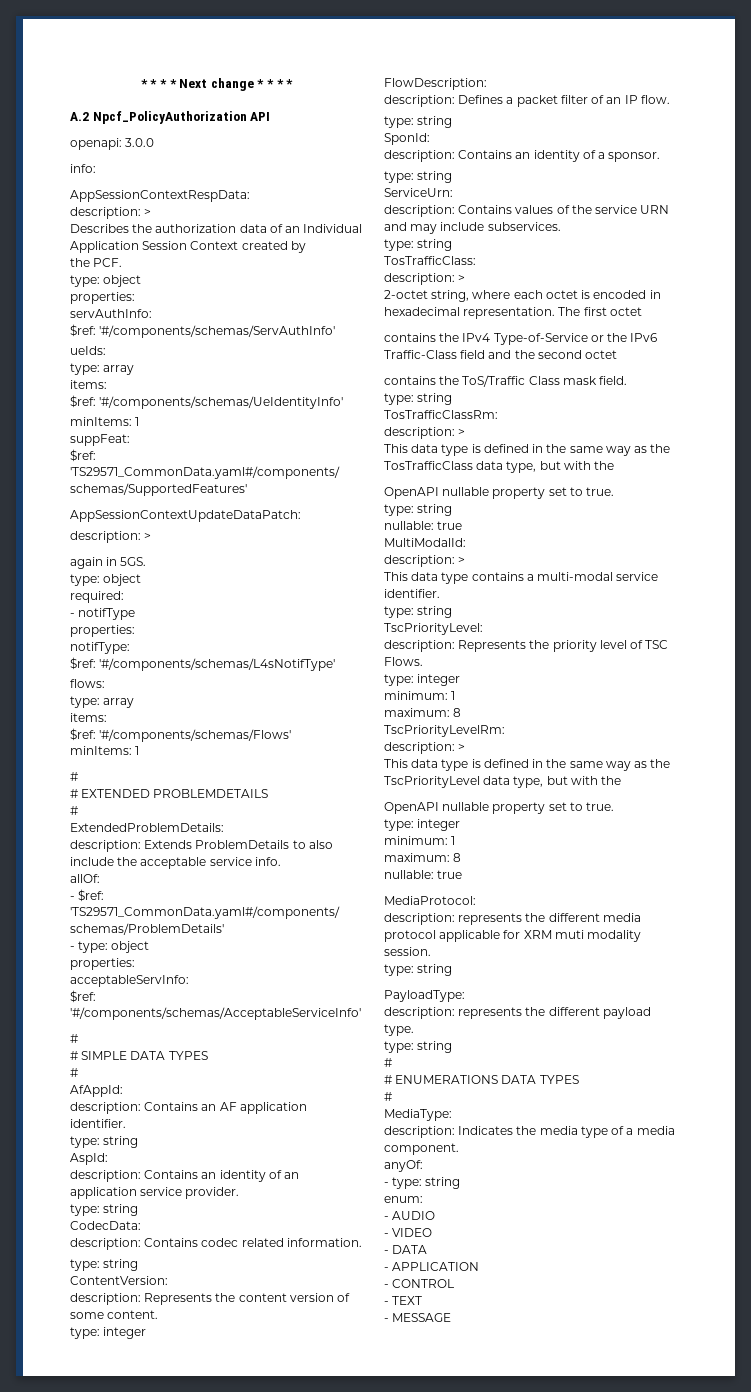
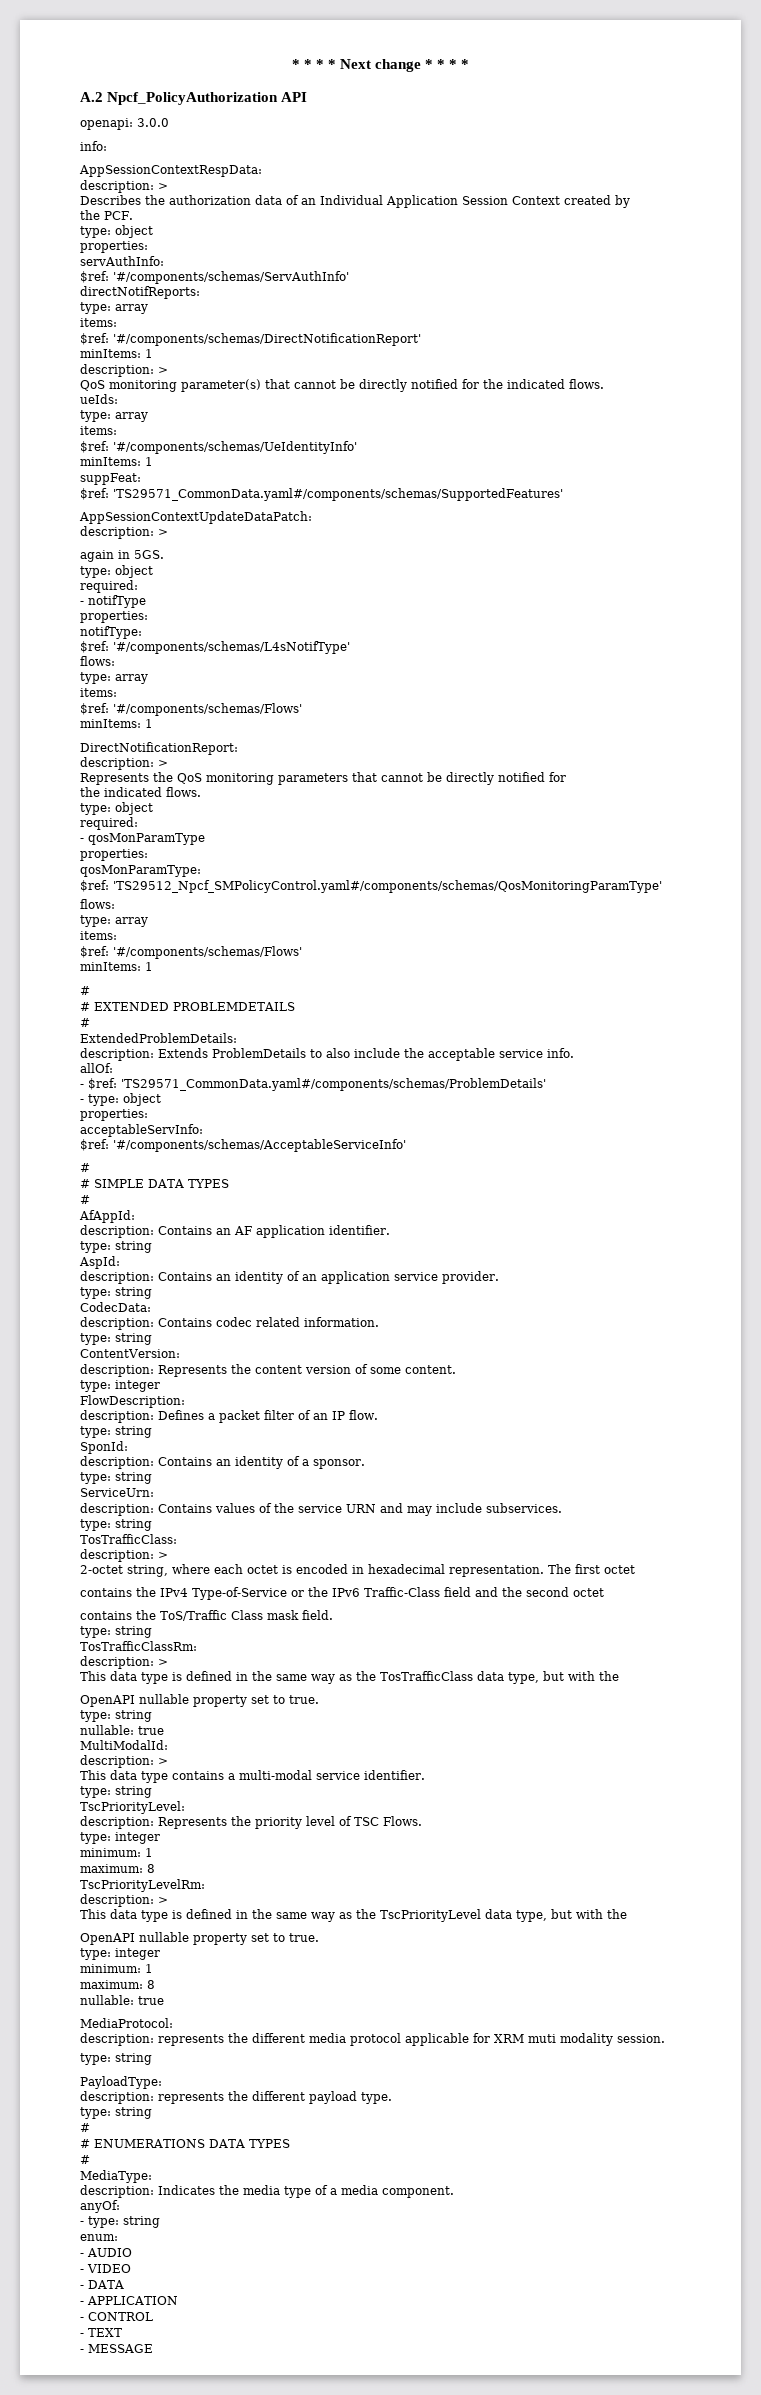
+ directNotifReports:
+ type: array
+ items:
+ $ref: '#/components/schemas/DirectNotificationReport'
+ minItems: 1
+ description: >
+ QoS monitoring parameter(s) that cannot be directly notified for the indicated flows.
+ DirectNotificationReport:
+ description: >
+ Represents the QoS monitoring parameters that cannot be directly notified for
+ the indicated flows.
+ type: object
+ required:
+ - qosMonParamType
+ properties:
+ qosMonParamType:
+ $ref: 'TS29512_Npcf_SMPolicyControl.yaml#/components/schemas/QosMonitoringParamType'
+ flows:
+ type: array
+ items:
+ $ref: '#/components/schemas/Flows'
+ minItems: 1

